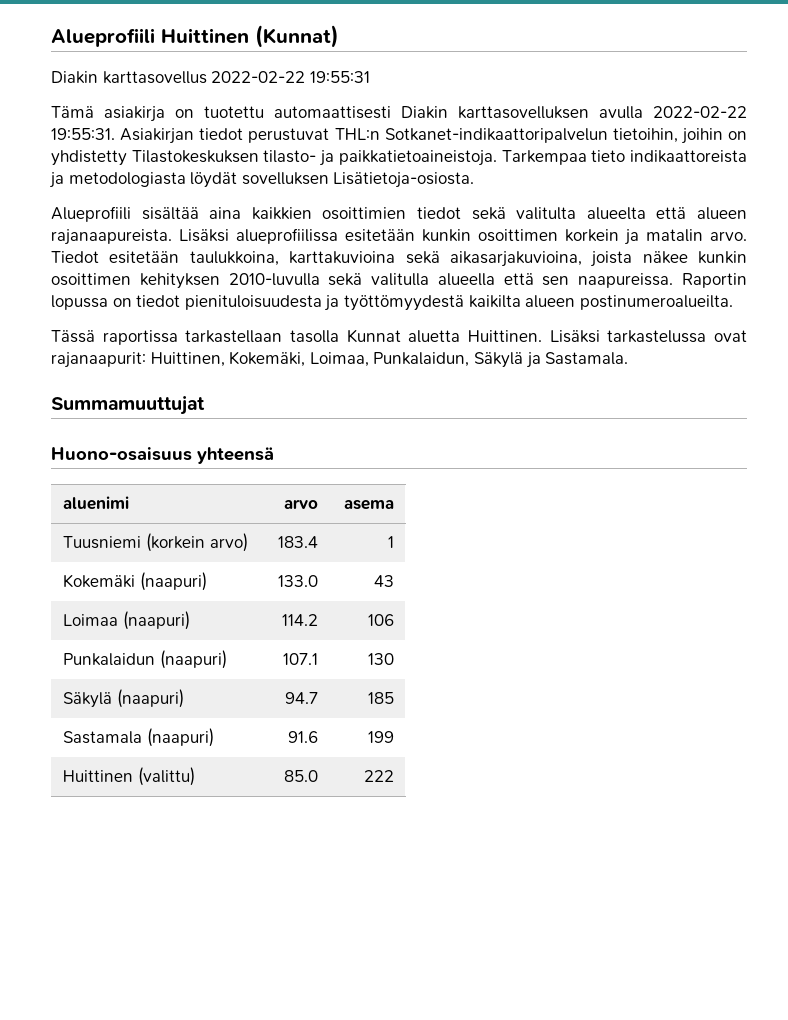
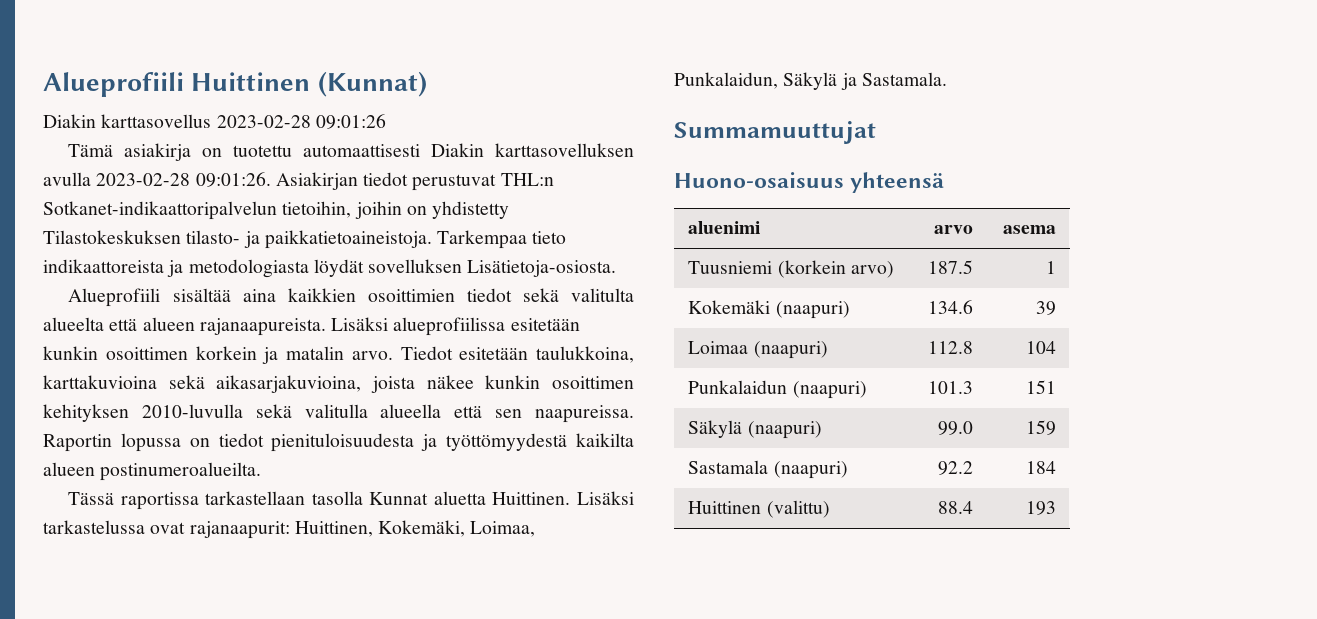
- Diakin karttasovellus 2022-02-22 19:55:31
+ Diakin karttasovellus 2023-02-28 09:01:26
- Tämä asiakirja on tuotettu automaattisesti Diakin karttasovelluksen avulla 2022-02-22 19:55:31.
+ Tämä asiakirja on tuotettu automaattisesti Diakin karttasovelluksen avulla 2023-02-28 09:01:26.
- Tuusniemi (korkein arvo) | 183.4 | 1
+ Tuusniemi (korkein arvo) | 187.5 | 1
- Kokemäki (naapuri) | 133.0 | 43
+ Kokemäki (naapuri) | 134.6 | 39
- Loimaa (naapuri) | 114.2 | 106
+ Loimaa (naapuri) | 112.8 | 104
- Punkalaidun (naapuri) | 107.1 | 130
+ Punkalaidun (naapuri) | 101.3 | 151
- Säkylä (naapuri) | 94.7 | 185
+ Säkylä (naapuri) | 99.0 | 159
- Sastamala (naapuri) | 91.6 | 199
+ Sastamala (naapuri) | 92.2 | 184
- Huittinen (valittu) | 85.0 | 222
+ Huittinen (valittu) | 88.4 | 193

